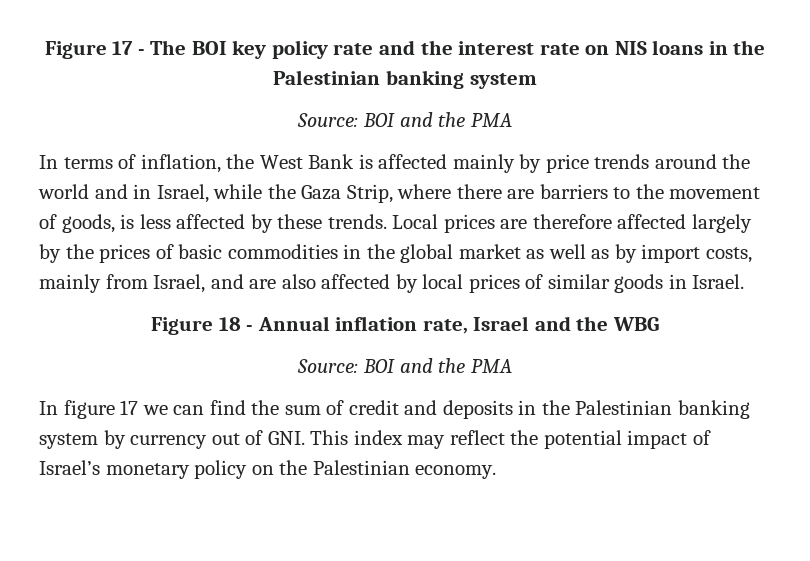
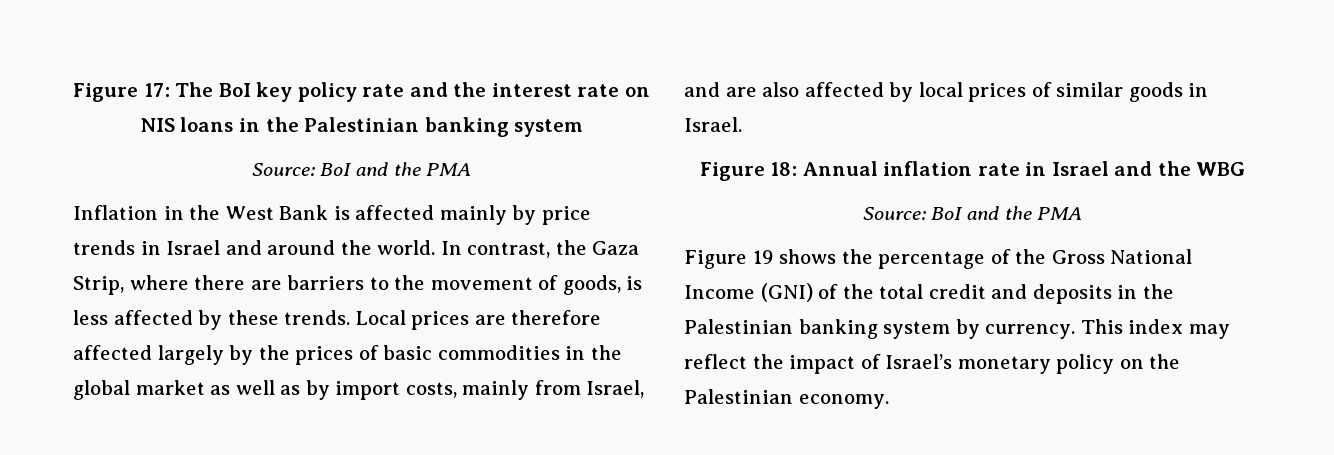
- Figure 17 - The BOI key policy rate and the interest rate on NIS loans in the Palestinian banking system
- Source: BOI and the PMA
- In terms of inflation, the West Bank is affected mainly by price trends around the world and in Israel, while the Gaza Strip, where there are barriers to the movement of goods, is less affected by these trends.
+ Figure 17: The BoI key policy rate and the interest rate on NIS loans in the Palestinian banking system
+ Source: BoI and the PMA
+ Inflation in the West Bank is affected mainly by price trends in Israel and around the world. In contrast, the Gaza Strip, where there are barriers to the movement of goods, is less affected by these trends.
- Figure 18 - Annual inflation rate, Israel and the WBG
- Source: BOI and the PMA
- In figure 17 we can find the sum of credit and deposits in the Palestinian banking system by currency out of GNI. This index may reflect the potential impact of Israel’s monetary policy on the Palestinian economy.
+ Figure 18: Annual inflation rate in Israel and the WBG
+ Source: BoI and the PMA
+ Figure 19 shows the percentage of the Gross National Income (GNI) of the total credit and deposits in the Palestinian banking system by currency. This index may reflect the impact of Israel’s monetary policy on the Palestinian economy.

